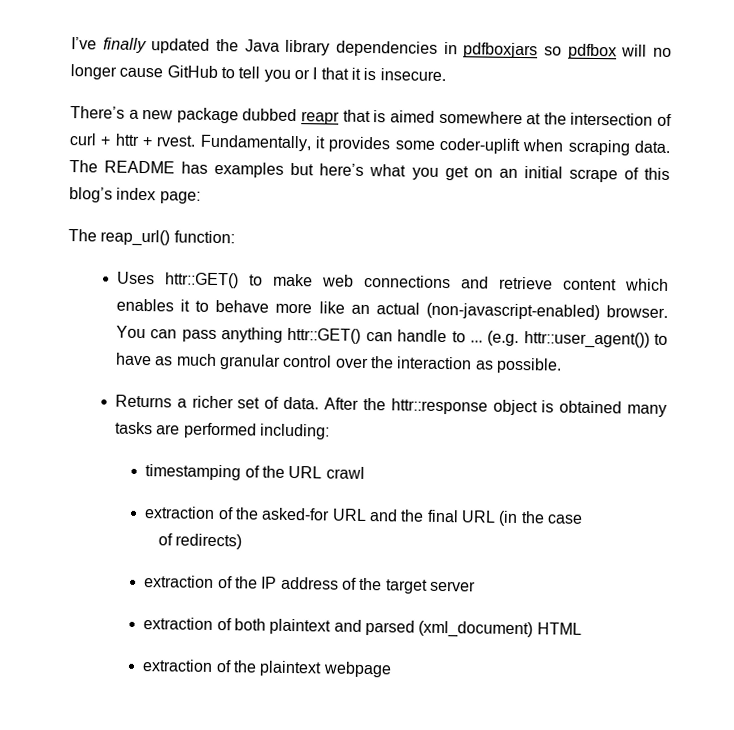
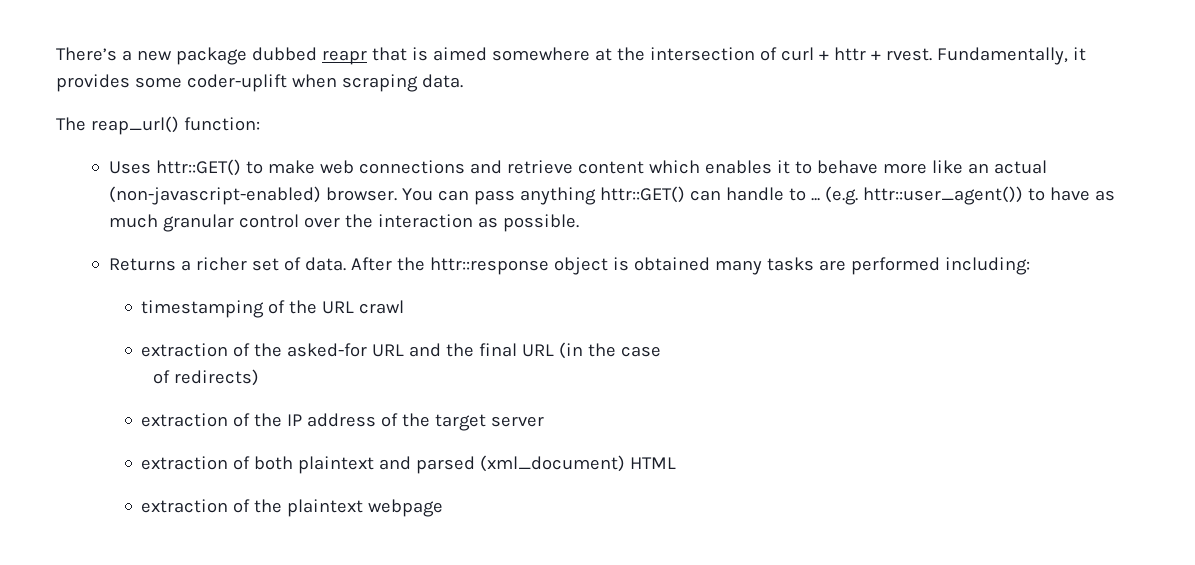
- I’ve finally updated the Java library dependencies in pdfboxjars so pdfbox will no longer cause GitHub to tell you or I that it is insecure.
- The README has examples but here’s what you get on an initial scrape of this blog’s index page:

